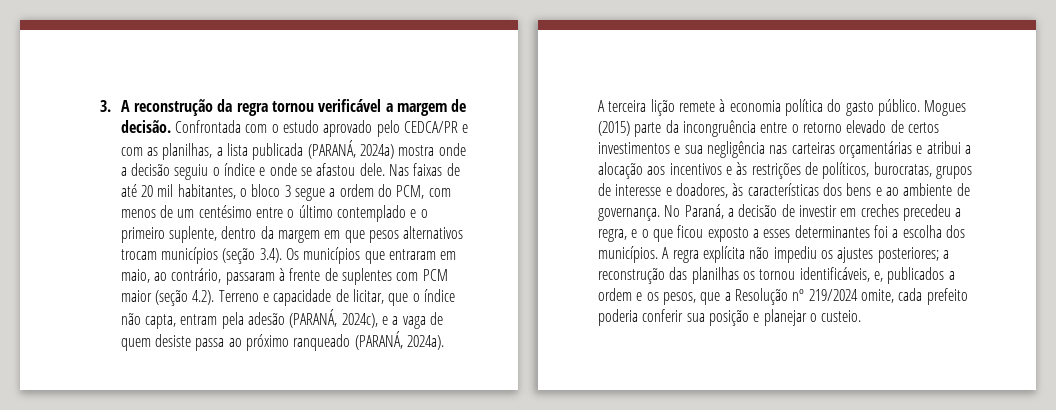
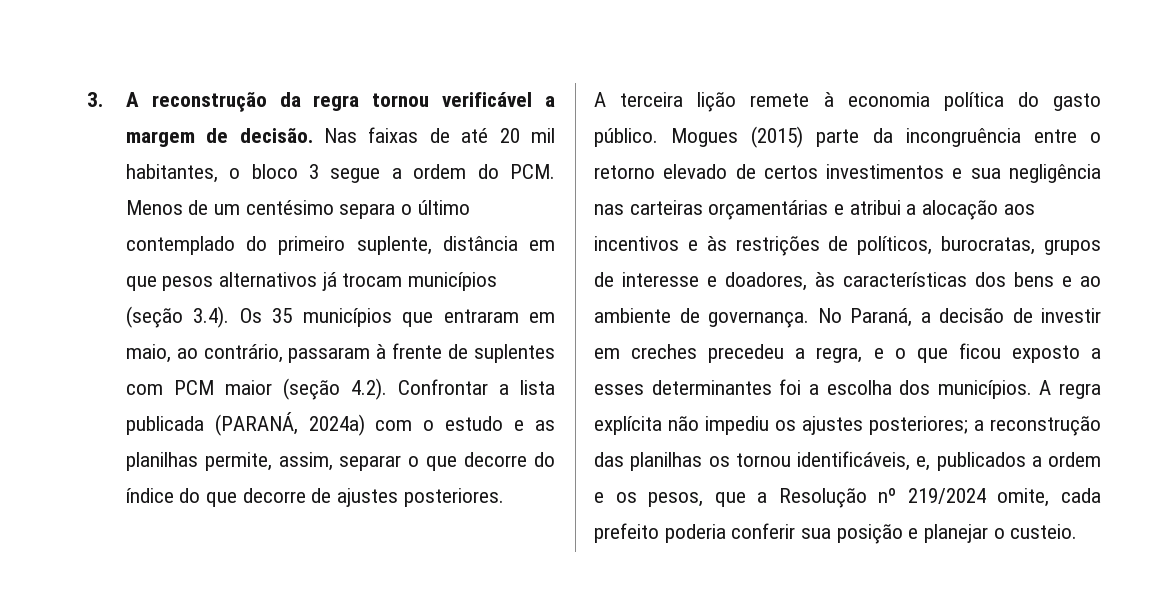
- Confrontada com o estudo aprovado pelo CEDCA/PR e com as planilhas, a lista publicada (PARANÁ, 2024a) mostra onde a decisão seguiu o índice e onde se afastou dele.
- Nas faixas de até 20 mil habitantes, o bloco 3 segue a ordem do PCM, com menos de um centésimo entre o último contemplado e o primeiro suplente, dentro da margem em que pesos alternativos trocam municípios (seção 3.4). Os municípios que entraram em maio, ao contrário, passaram à frente de suplentes com PCM maior (seção 4.2). Terreno e capacidade de licitar, que o índice não capta, entram pela adesão (PARANÁ, 2024c), e a vaga de quem desiste passa ao próximo ranqueado (PARANÁ, 2024a).
+ Nas faixas de até 20 mil habitantes, o bloco 3 segue a ordem do PCM. Menos de um centésimo separa o último contemplado do primeiro suplente, distância em que pesos alternativos já trocam municípios (seção 3.4). Os 35 municípios que entraram em maio, ao contrário, passaram à frente de suplentes com PCM maior (seção 4.2). Confrontar a lista publicada (PARANÁ, 2024a) com o estudo e as planilhas permite, assim, separar o que decorre do índice do que decorre de ajustes posteriores.

